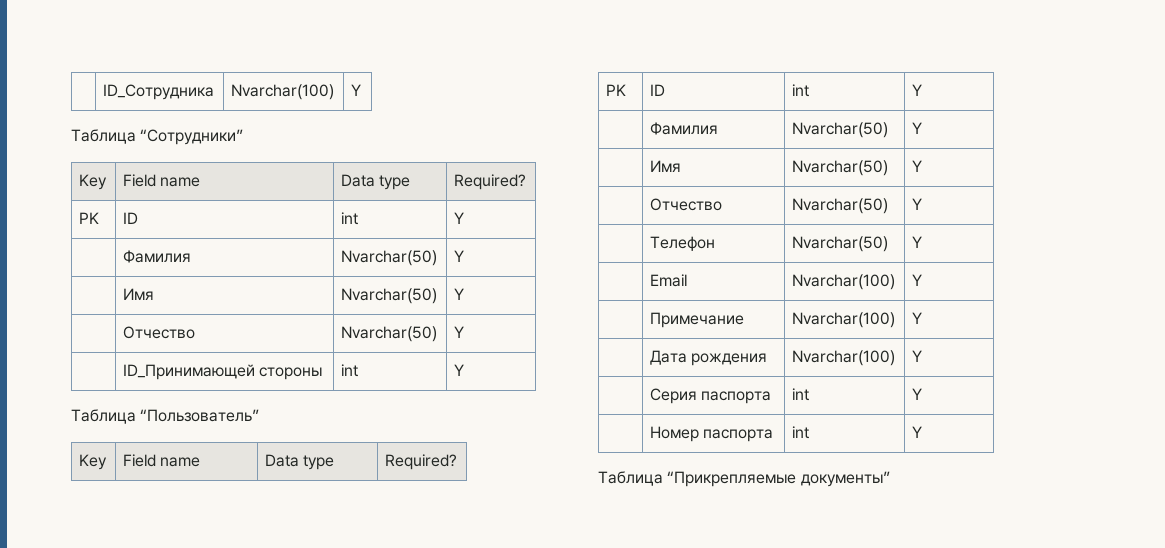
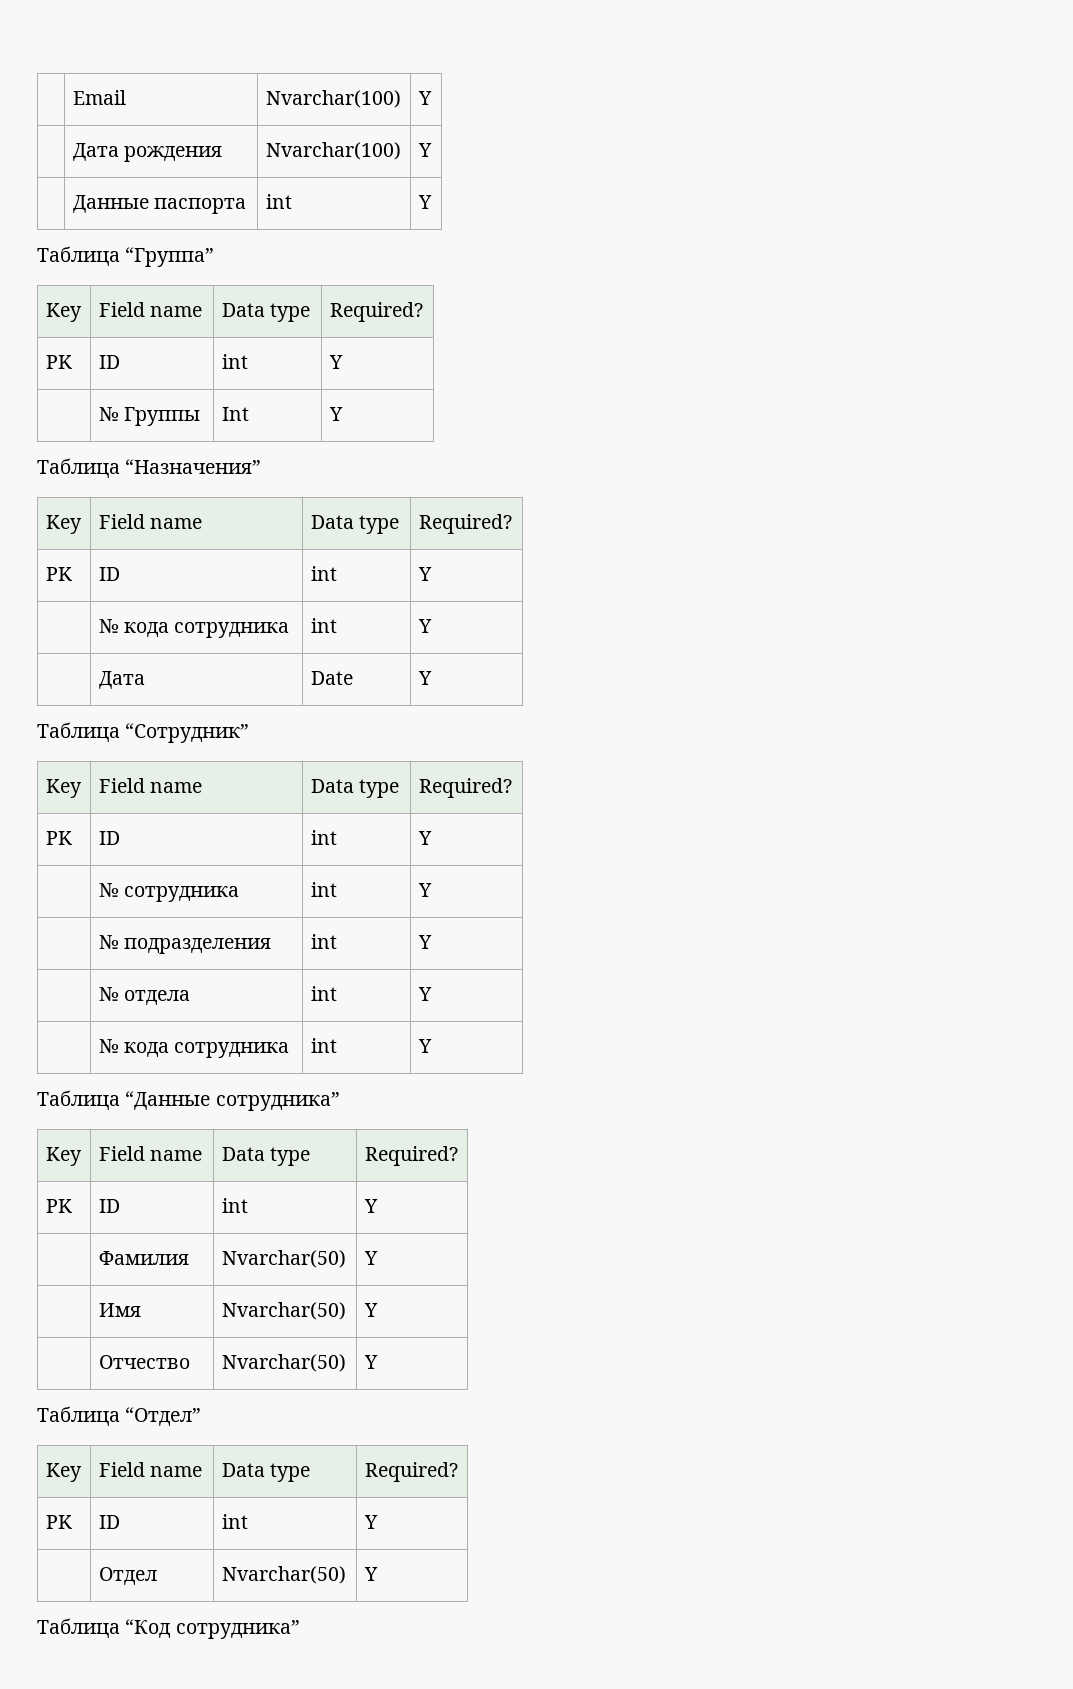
- | ID_Сотрудника | Nvarchar(100) | Y
- Таблица “Сотрудники”
+ | Email | Nvarchar(100) | Y
+ | Дата рождения | Nvarchar(100) | Y
+ | Данные паспорта | int | Y
+ Таблица “Группа”
+ Key | Field name | Data type | Required?
+ PK | ID | int | Y
+ | № Группы | Int | Y
+ Таблица “Назначения”
+ Key | Field name | Data type | Required?
+ PK | ID | int | Y
+ | № кода сотрудника | int | Y
+ | Дата | Date | Y
+ Таблица “Сотрудник”
+ Key | Field name | Data type | Required?
+ PK | ID | int | Y
+ | № сотрудника | int | Y
+ | № подразделения | int | Y
+ | № отдела | int | Y
+ | № кода сотрудника | int | Y
+ Таблица “Данные сотрудника”
- | ID_Принимающей стороны | int | Y
- Таблица “Пользователь”
+ Таблица “Отдел”
  Key | Field name | Data type | Required?
  PK | ID | int | Y
- | Фамилия | Nvarchar(50) | Y
- | Имя | Nvarchar(50) | Y
- | Отчество | Nvarchar(50) | Y
- | Телефон | Nvarchar(50) | Y
- | Email | Nvarchar(100) | Y
- | Примечание | Nvarchar(100) | Y
- | Дата рождения | Nvarchar(100) | Y
- | Серия паспорта | int | Y
- | Номер паспорта | int | Y
- Таблица “Прикрепляемые документы”
+ | Отдел | Nvarchar(50) | Y
+ Таблица “Код сотрудника”

